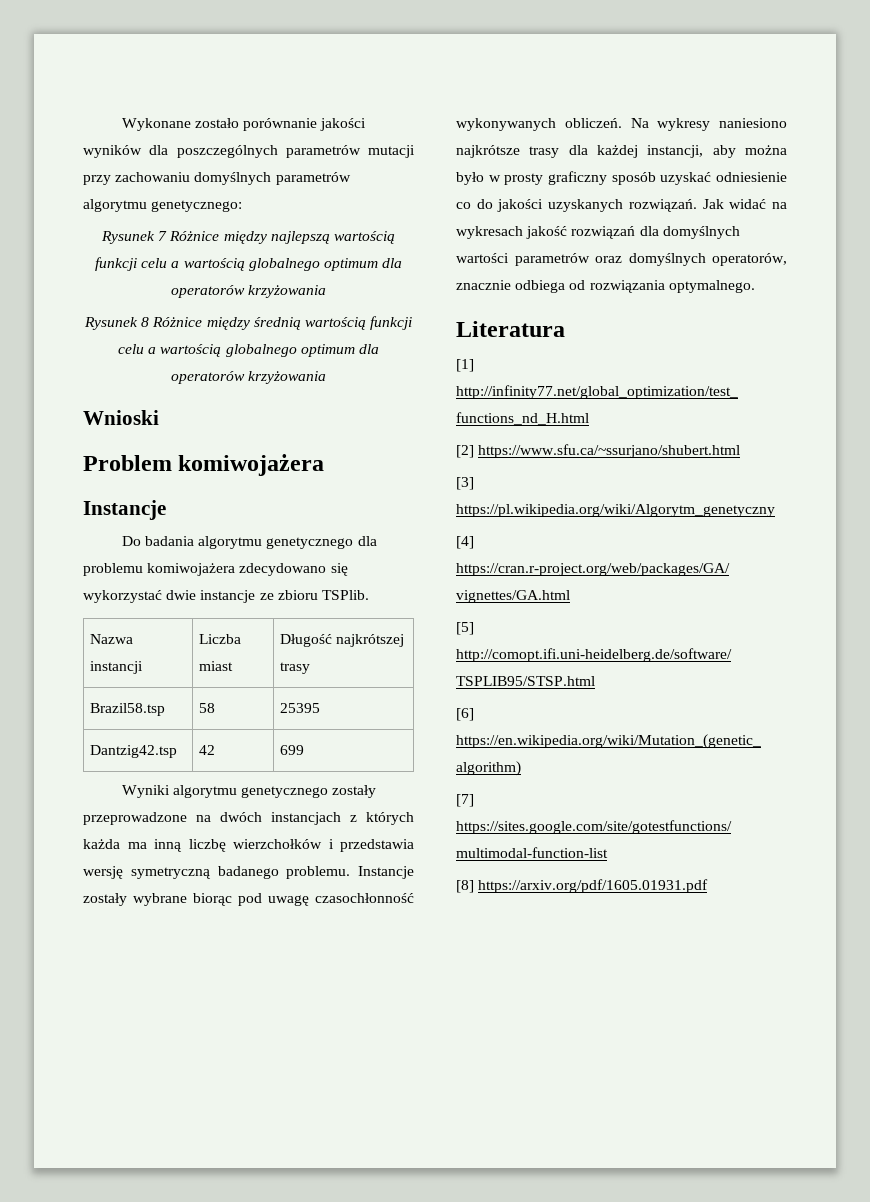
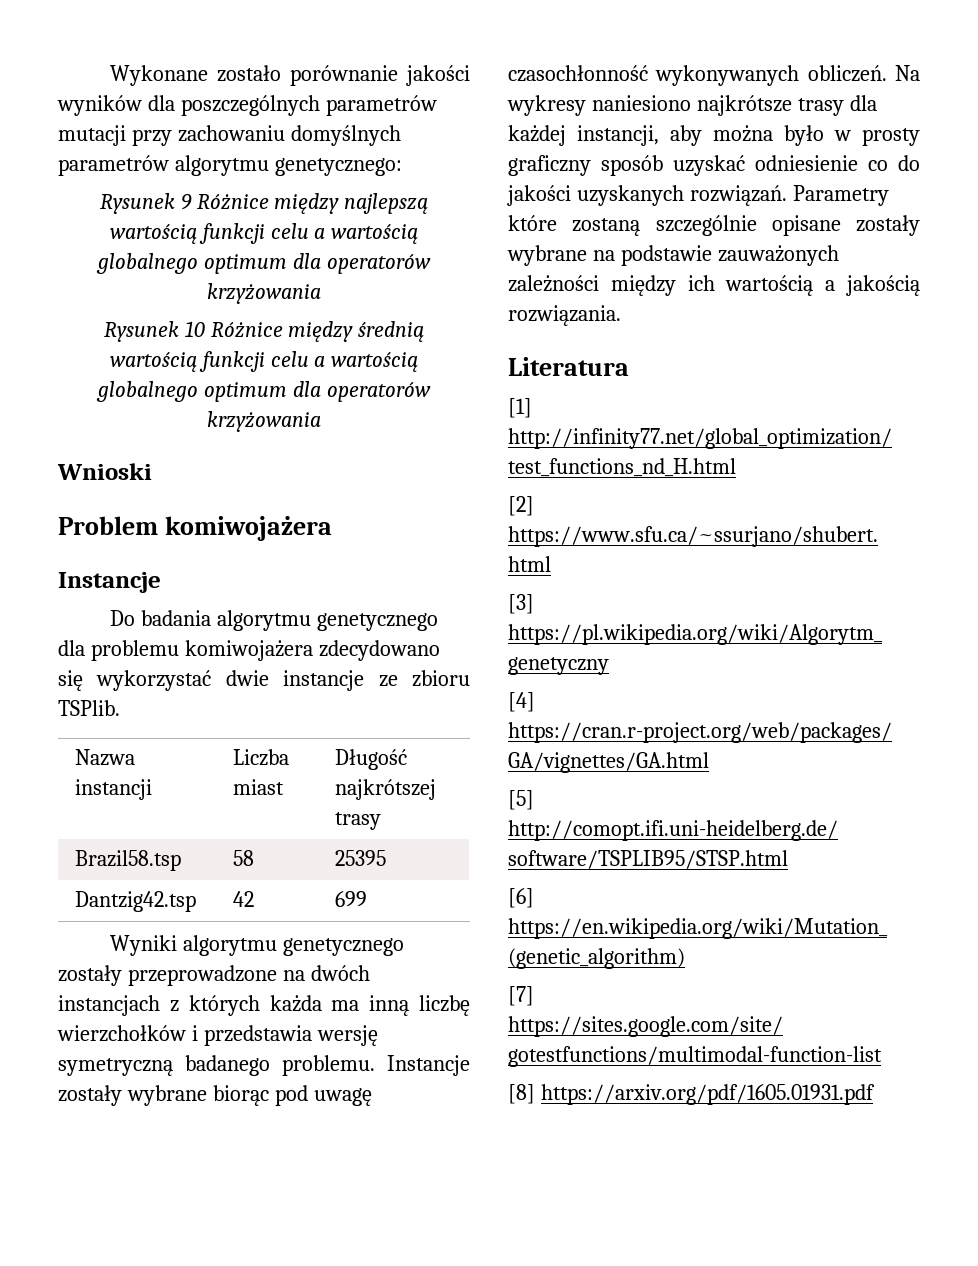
- Rysunek 7 Różnice między najlepszą wartością funkcji celu a wartością globalnego optimum dla operatorów krzyżowania
+ Rysunek 9 Różnice między najlepszą wartością funkcji celu a wartością globalnego optimum dla operatorów krzyżowania
- Rysunek 8 Różnice między średnią wartością funkcji celu a wartością globalnego optimum dla operatorów krzyżowania
+ Rysunek 10 Różnice między średnią wartością funkcji celu a wartością globalnego optimum dla operatorów krzyżowania
- Jak widać na wykresach jakość rozwiązań dla domyślnych wartości parametrów oraz domyślnych operatorów, znacznie odbiega od rozwiązania optymalnego.
+ Parametry które zostaną szczególnie opisane zostały wybrane na podstawie zauważonych zależności między ich wartością a jakością rozwiązania.

